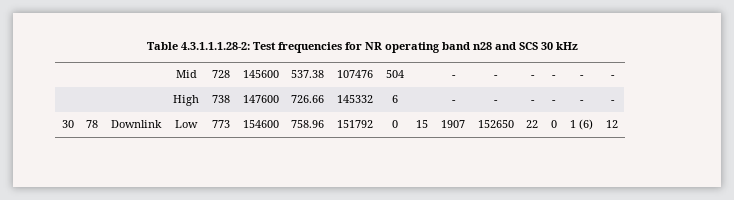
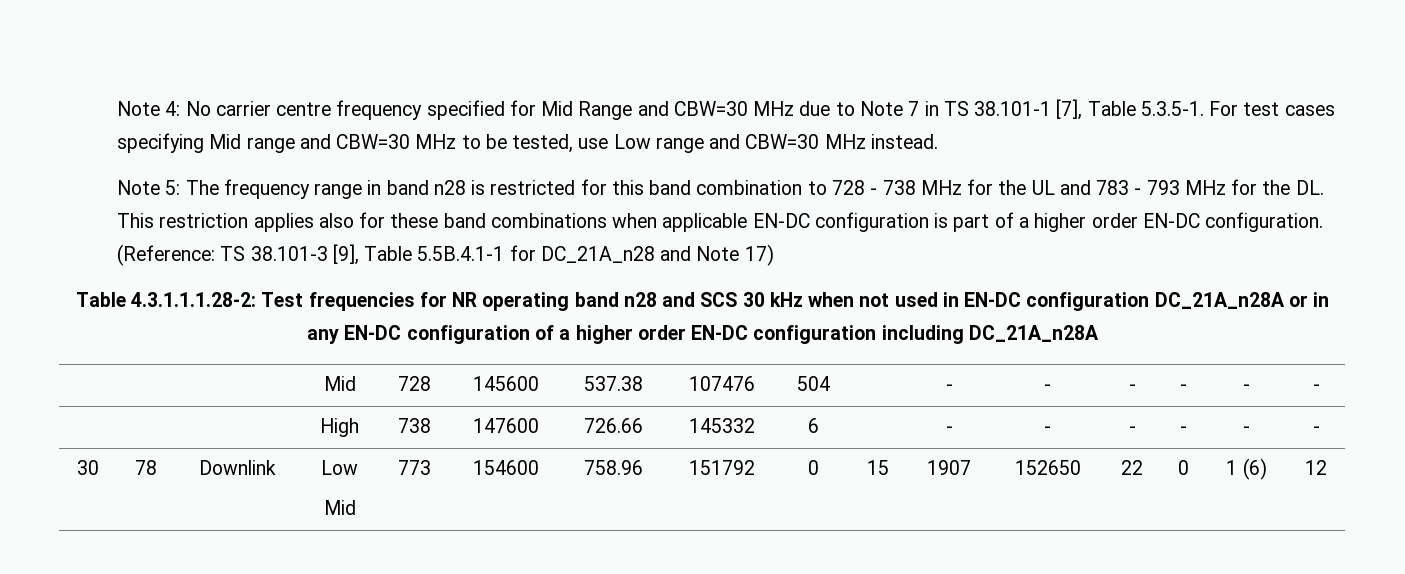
+ Note 4: No carrier centre frequency specified for Mid Range and CBW=30 MHz due to Note 7 in TS 38.101-1 [7], Table 5.3.5-1. For test cases specifying Mid range and CBW=30 MHz to be tested, use Low range and CBW=30 MHz instead.
+ Note 5: The frequency range in band n28 is restricted for this band combination to 728 - 738 MHz for the UL and 783 - 793 MHz for the DL. This restriction applies also for these band combinations when applicable EN-DC configuration is part of a higher order EN-DC configuration. (Reference: TS 38.101-3 [9], Table 5.5B.4.1-1 for DC_21A_n28 and Note 17)
- Table 4.3.1.1.1.28-2: Test frequencies for NR operating band n28 and SCS 30 kHz
+ Table 4.3.1.1.1.28-2: Test frequencies for NR operating band n28 and SCS 30 kHz when not used in EN-DC configuration DC_21A_n28A or in any EN-DC configuration of a higher order EN-DC configuration including DC_21A_n28A
- 30 | 78 | Downlink | Low | 773 | 154600 | 758.96 | 151792 | 0 | 15 | 1907 | 152650 | 22 | 0 | 1 (6) | 12
+ 30 | 78 | Downlink | Low
+ Mid | 773 | 154600 | 758.96 | 151792 | 0 | 15 | 1907 | 152650 | 22 | 0 | 1 (6) | 12

